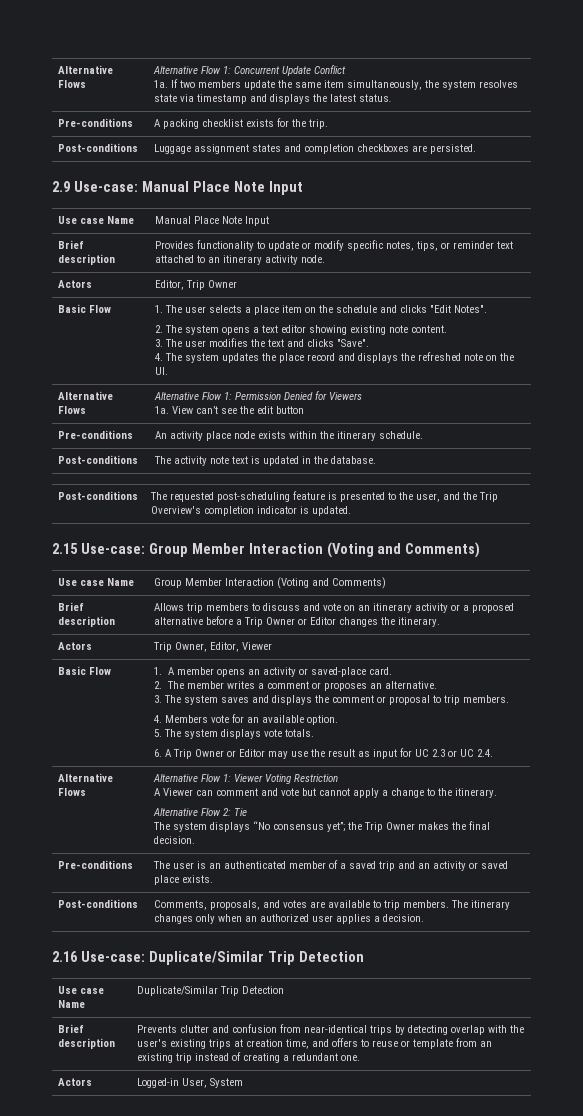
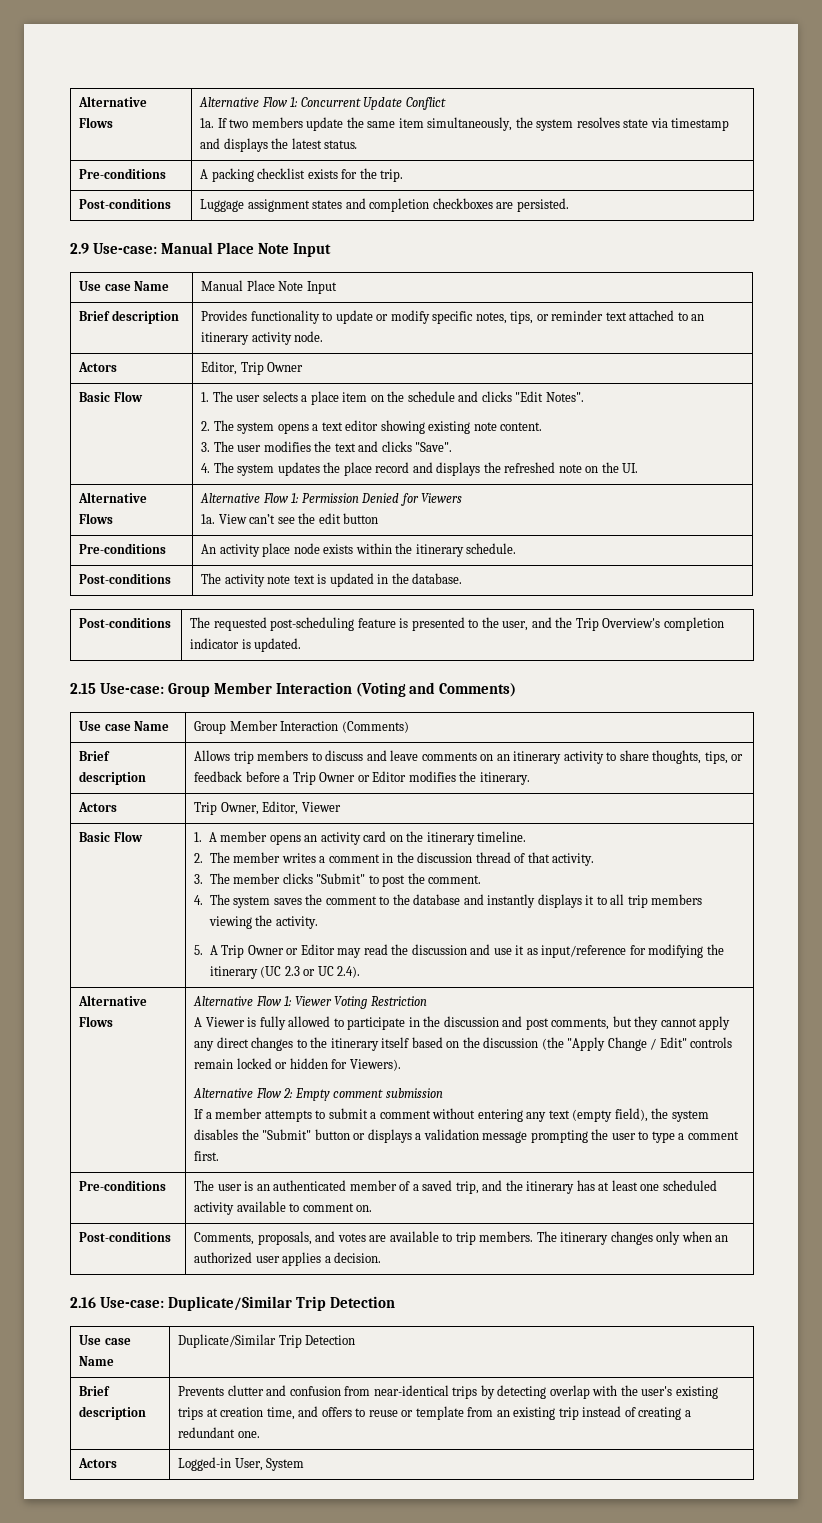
- Use case Name | Group Member Interaction (Voting and Comments)
+ Use case Name | Group Member Interaction (Comments)
- Brief description | Allows trip members to discuss and vote on an itinerary activity or a proposed alternative before a Trip Owner or Editor changes the itinerary.
+ Brief description | Allows trip members to discuss and leave comments on an itinerary activity to share thoughts, tips, or feedback before a Trip Owner or Editor modifies the itinerary.
- 1. A member opens an activity or saved-place card.
+ 1. A member opens an activity card on the itinerary timeline.
- 2. The member writes a comment or proposes an alternative.
- 3. The system saves and displays the comment or proposal to trip members.
- 4. Members vote for an available option.
- 5. The system displays vote totals.
- 6. A Trip Owner or Editor may use the result as input for UC 2.3 or UC 2.4.
+ 2. The member writes a comment in the discussion thread of that activity.
+ 3. The member clicks "Submit" to post the comment.
+ 4. The system saves the comment to the database and instantly displays it to all trip members viewing the activity.
+ 5. A Trip Owner or Editor may read the discussion and use it as input/reference for modifying the itinerary (UC 2.3 or UC 2.4).
- A Viewer can comment and vote but cannot apply a change to the itinerary.
- Alternative Flow 2: Tie
- The system displays “No consensus yet”; the Trip Owner makes the final decision.
+ A Viewer is fully allowed to participate in the discussion and post comments, but they cannot apply any direct changes to the itinerary itself based on the discussion (the "Apply Change / Edit" controls remain locked or hidden for Viewers).
+ Alternative Flow 2: Empty comment submission
+ If a member attempts to submit a comment without entering any text (empty field), the system disables the "Submit" button or displays a validation message prompting the user to type a comment first.
- Pre-conditions | The user is an authenticated member of a saved trip and an activity or saved place exists.
+ Pre-conditions | The user is an authenticated member of a saved trip, and the itinerary has at least one scheduled activity available to comment on.

